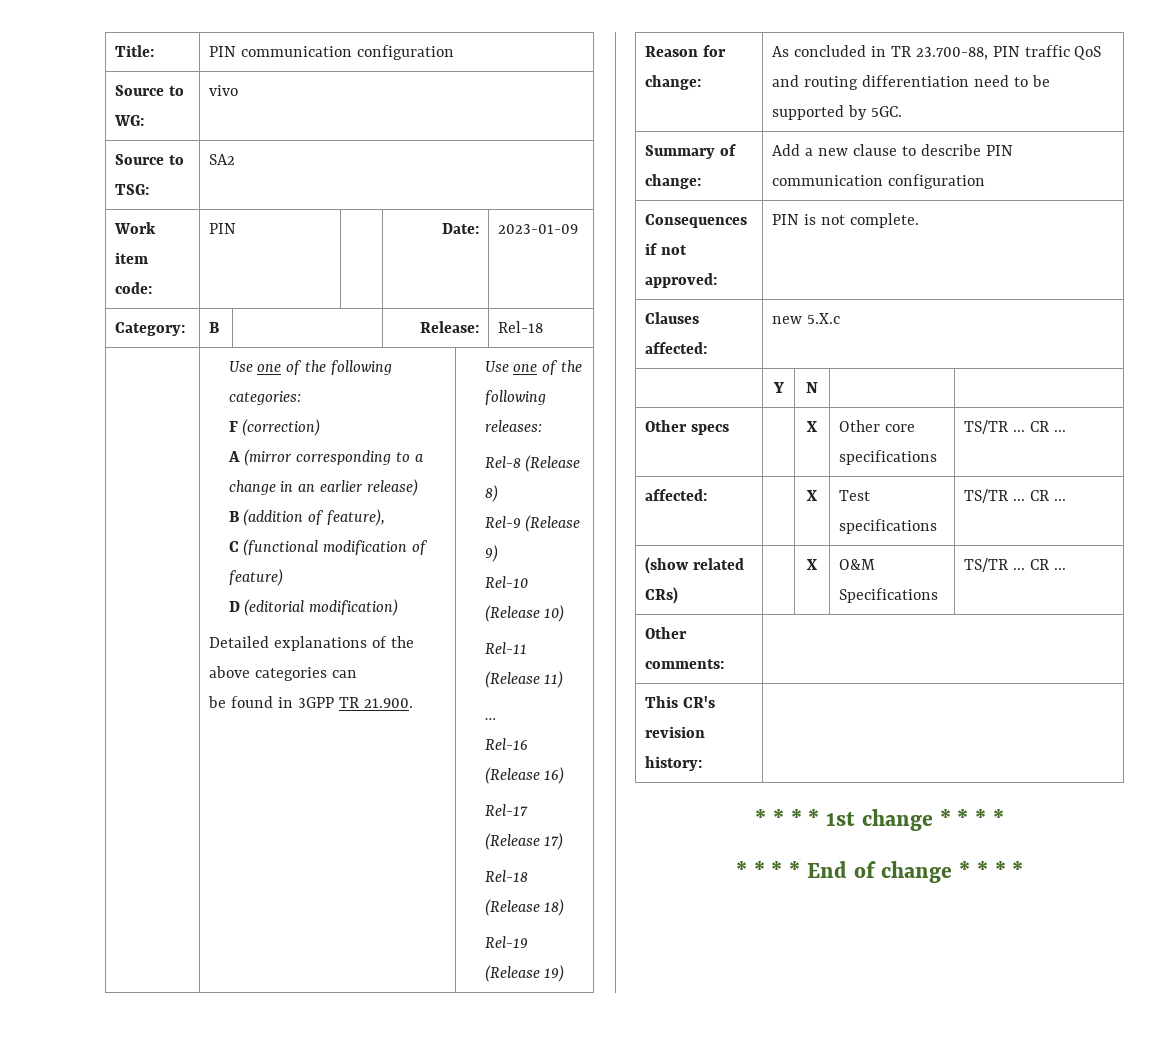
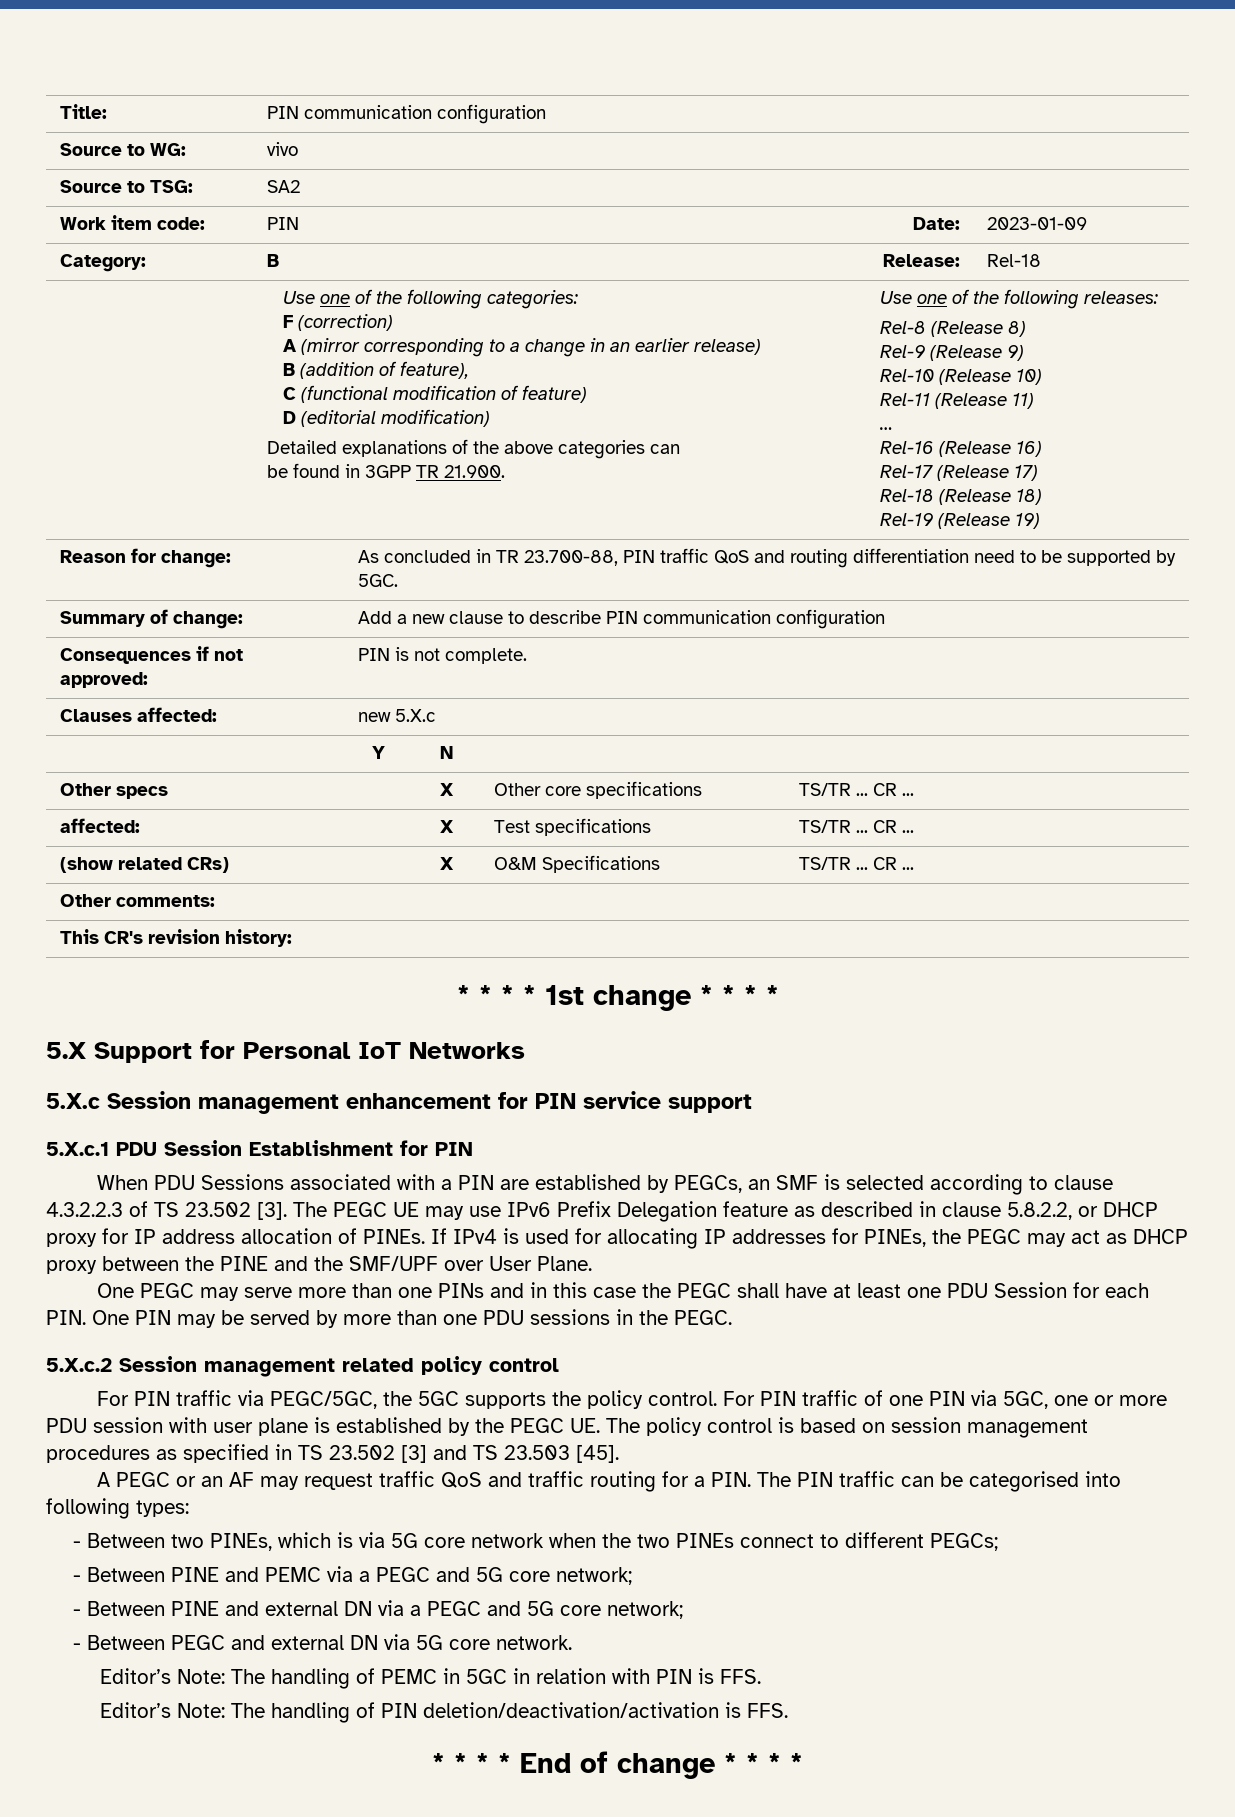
+ 5.X Support for Personal IoT Networks
+ 5.X.c Session management enhancement for PIN service support
+ 5.X.c.1 PDU Session Establishment for PIN
+ When PDU Sessions associated with a PIN are established by PEGCs, an SMF is selected according to clause 4.3.2.2.3 of TS 23.502 [3]. The PEGC UE may use IPv6 Prefix Delegation feature as described in clause 5.8.2.2, or DHCP proxy for IP address allocation of PINEs. If IPv4 is used for allocating IP addresses for PINEs, the PEGC may act as DHCP proxy between the PINE and the SMF/UPF over User Plane.
+ One PEGC may serve more than one PINs and in this case the PEGC shall have at least one PDU Session for each PIN. One PIN may be served by more than one PDU sessions in the PEGC.
+ 5.X.c.2 Session management related policy control
+ For PIN traffic via PEGC/5GC, the 5GC supports the policy control. For PIN traffic of one PIN via 5GC, one or more PDU session with user plane is established by the PEGC UE. The policy control is based on session management procedures as specified in TS 23.502 [3] and TS 23.503 [45].
+ A PEGC or an AF may request traffic QoS and traffic routing for a PIN. The PIN traffic can be categorised into following types:
+ - Between two PINEs, which is via 5G core network when the two PINEs connect to different PEGCs;
+ - Between PINE and PEMC via a PEGC and 5G core network;
+ - Between PINE and external DN via a PEGC and 5G core network;
+ - Between PEGC and external DN via 5G core network.
+ Editor’s Note: The handling of PEMC in 5GC in relation with PIN is FFS.
+ Editor’s Note: The handling of PIN deletion/deactivation/activation is FFS.

